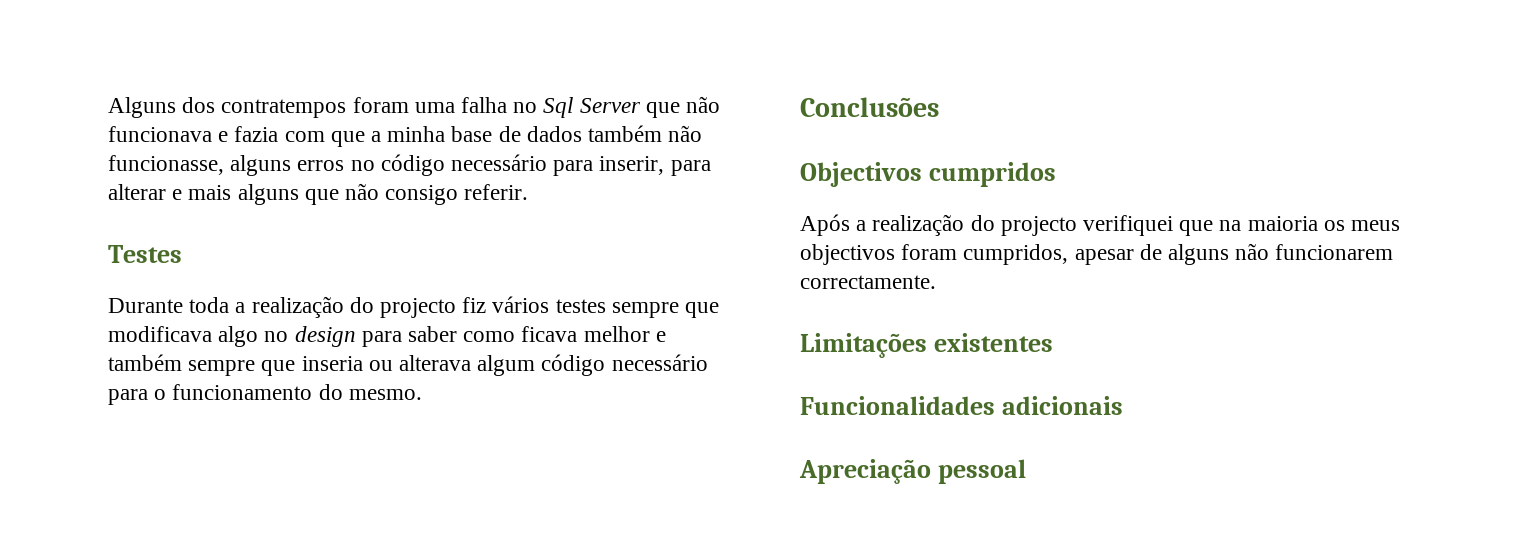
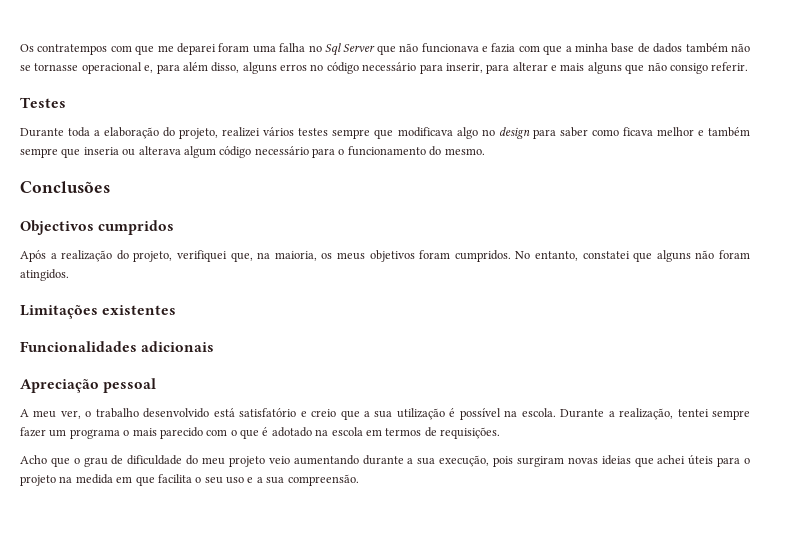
- Alguns dos contratempos foram uma falha no Sql Server que não funcionava e fazia com que a minha base de dados também não funcionasse, alguns erros no código necessário para inserir, para alterar e mais alguns que não consigo referir.
+ Os contratempos com que me deparei foram uma falha no Sql Server que não funcionava e fazia com que a minha base de dados também não se tornasse operacional e, para além disso, alguns erros no código necessário para inserir, para alterar e mais alguns que não consigo referir.
- Durante toda a realização do projecto fiz vários testes sempre que modificava algo no design para saber como ficava melhor e também sempre que inseria ou alterava algum código necessário para o funcionamento do mesmo.
+ Durante toda a elaboração do projeto, realizei vários testes sempre que modificava algo no design para saber como ficava melhor e também sempre que inseria ou alterava algum código necessário para o funcionamento do mesmo.
- Após a realização do projecto verifiquei que na maioria os meus objectivos foram cumpridos, apesar de alguns não funcionarem correctamente.
+ Após a realização do projeto, verifiquei que, na maioria, os meus objetivos foram cumpridos. No entanto, constatei que alguns não foram atingidos.
+ A meu ver, o trabalho desenvolvido está satisfatório e creio que a sua utilização é possível na escola. Durante a realização, tentei sempre fazer um programa o mais parecido com o que é adotado na escola em termos de requisições.
+ Acho que o grau de dificuldade do meu projeto veio aumentando durante a sua execução, pois surgiram novas ideias que achei úteis para o projeto na medida em que facilita o seu uso e a sua compreensão.

